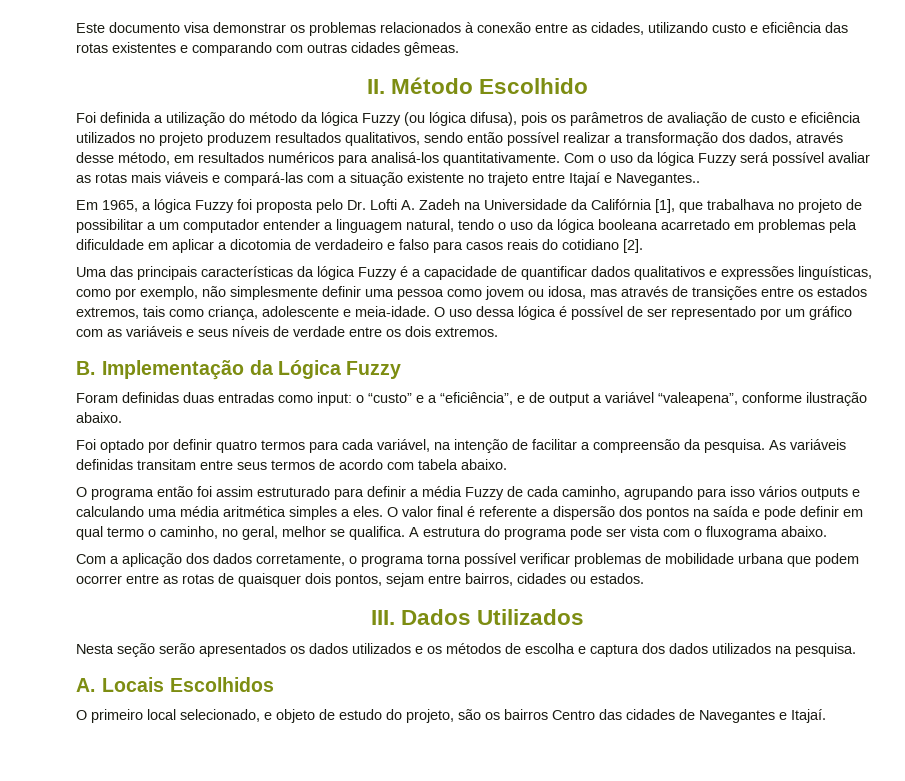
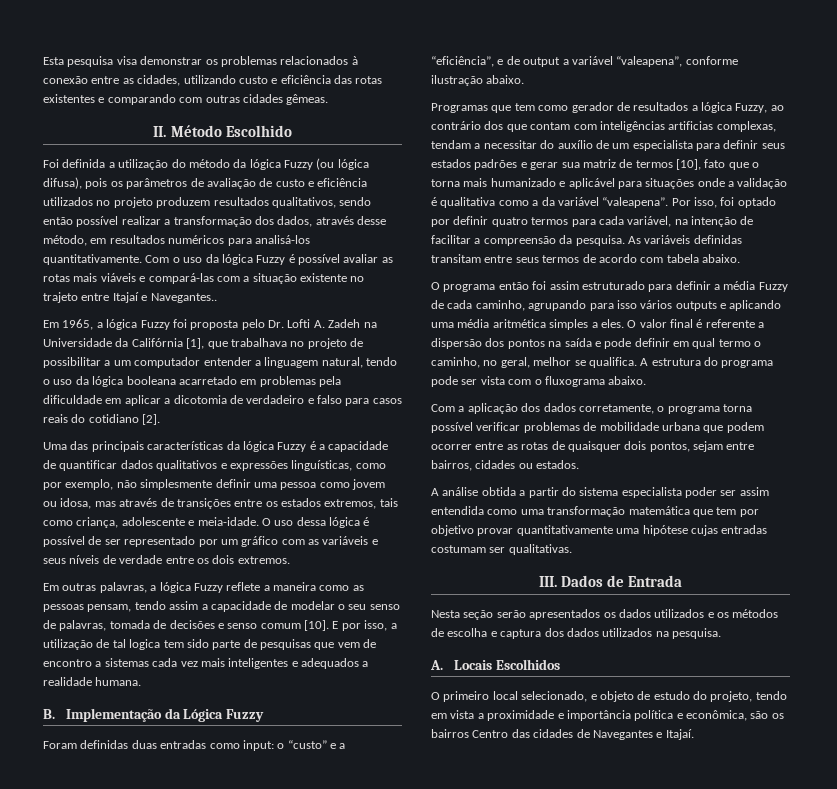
- Este documento visa demonstrar os problemas relacionados à conexão entre as cidades, utilizando custo e eficiência das rotas existentes e comparando com outras cidades gêmeas.
+ Esta pesquisa visa demonstrar os problemas relacionados à conexão entre as cidades, utilizando custo e eficiência das rotas existentes e comparando com outras cidades gêmeas.
- Com o uso da lógica Fuzzy será possível avaliar as rotas mais viáveis e compará-las com a situação existente no trajeto entre Itajaí e Navegantes..
+ Com o uso da lógica Fuzzy é possível avaliar as rotas mais viáveis e compará-las com a situação existente no trajeto entre Itajaí e Navegantes..
+ Em outras palavras, a lógica Fuzzy reflete a maneira como as pessoas pensam, tendo assim a capacidade de modelar o seu senso de palavras, tomada de decisões e senso comum [10]. E por isso, a utilização de tal logica tem sido parte de pesquisas que vem de encontro a sistemas cada vez mais inteligentes e adequados a realidade humana.
- Foi optado por definir quatro termos para cada variável, na intenção de facilitar a compreensão da pesquisa.
+ Programas que tem como gerador de resultados a lógica Fuzzy, ao contrário dos que contam com inteligências artificias complexas, tendam a necessitar do auxílio de um especialista para definir seus estados padrões e gerar sua matriz de termos [10], fato que o torna mais humanizado e aplicável para situações onde a validação é qualitativa como a da variável “valeapena”. Por isso, foi optado por definir quatro termos para cada variável, na intenção de facilitar a compreensão da pesquisa.
- O programa então foi assim estruturado para definir a média Fuzzy de cada caminho, agrupando para isso vários outputs e calculando uma média aritmética simples a eles.
+ O programa então foi assim estruturado para definir a média Fuzzy de cada caminho, agrupando para isso vários outputs e aplicando uma média aritmética simples a eles.
+ A análise obtida a partir do sistema especialista poder ser assim entendida como uma transformação matemática que tem por objetivo provar quantitativamente uma hipótese cujas entradas costumam ser qualitativas.
- III. Dados Utilizados
+ III. Dados de Entrada
- O primeiro local selecionado, e objeto de estudo do projeto, são os bairros Centro das cidades de Navegantes e Itajaí.
+ O primeiro local selecionado, e objeto de estudo do projeto, tendo em vista a proximidade e importância política e econômica, são os bairros Centro das cidades de Navegantes e Itajaí.

